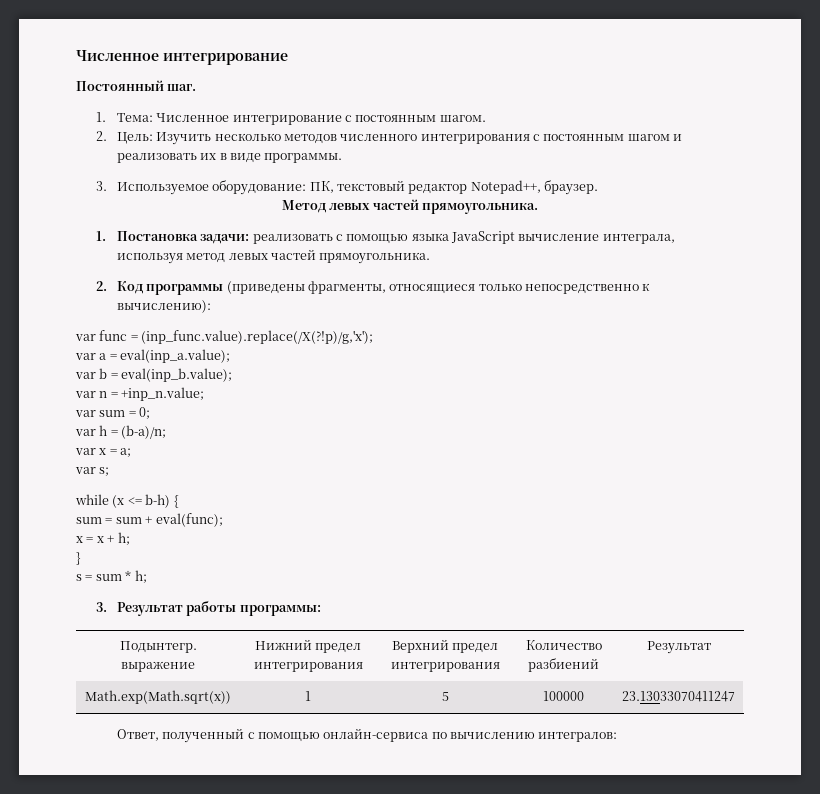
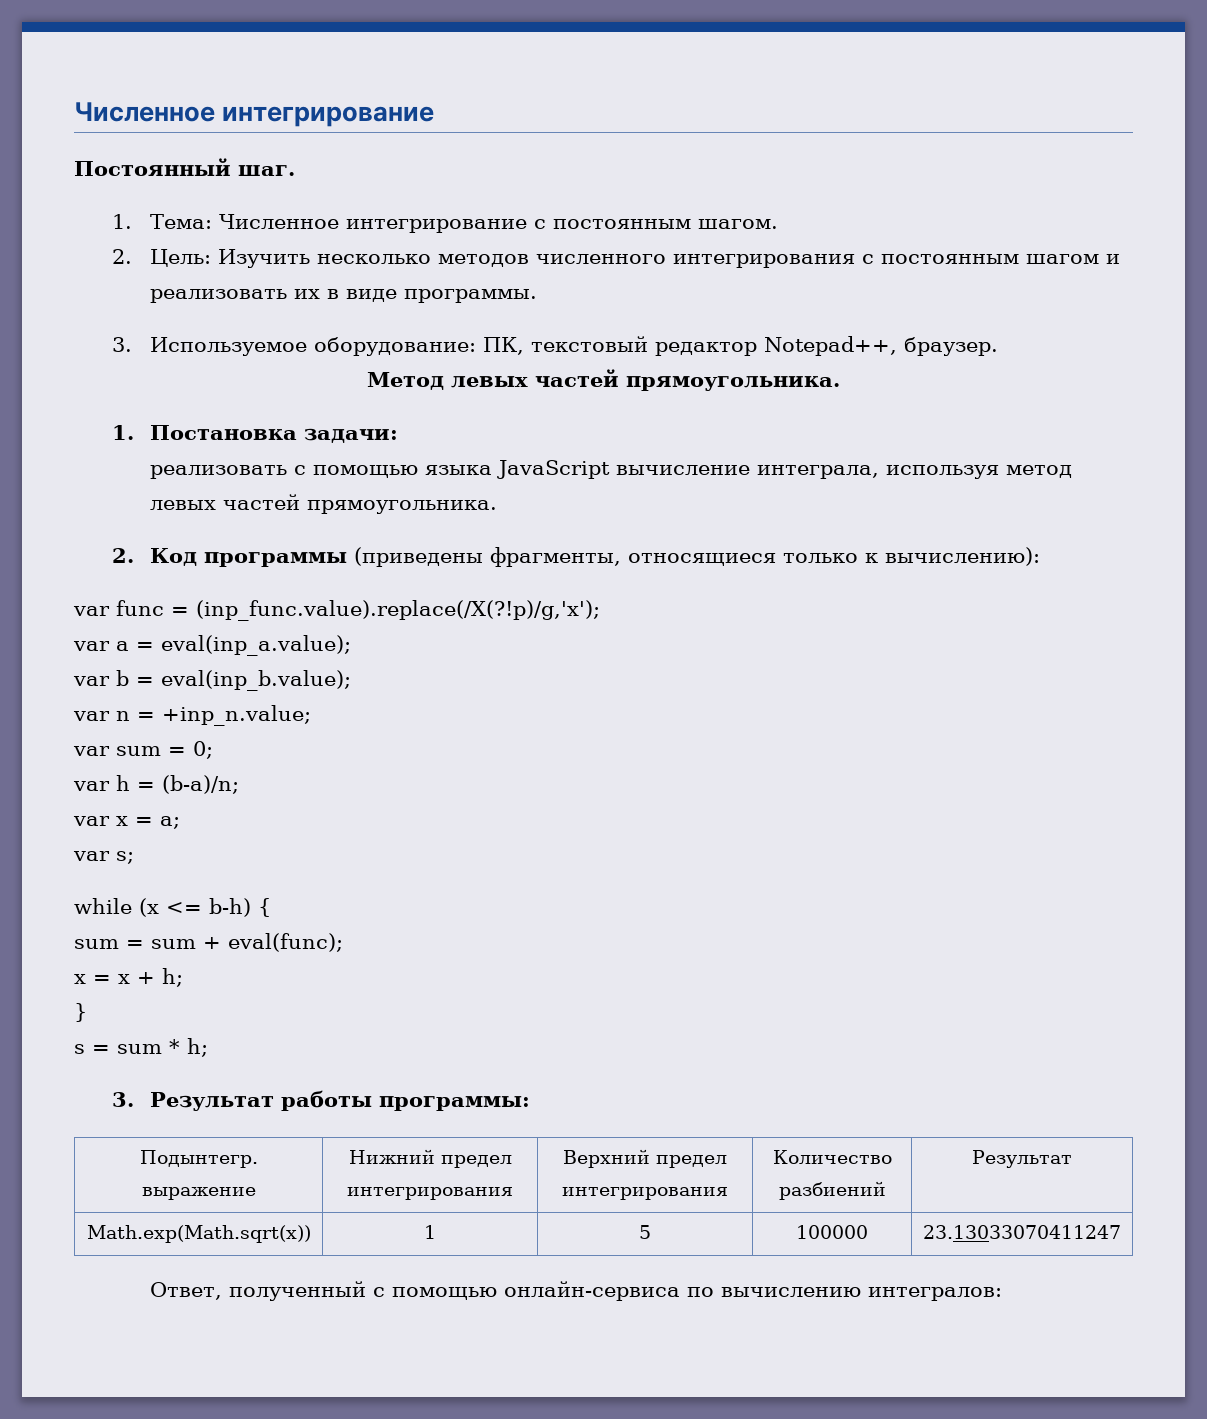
- 1. Постановка задачи: реализовать с помощью языка JavaScript вычисление интеграла, используя метод левых частей прямоугольника.
+ 1. Постановка задачи:
+ реализовать с помощью языка JavaScript вычисление интеграла, используя метод левых частей прямоугольника.
- 2. Код программы (приведены фрагменты, относящиеся только непосредственно к вычислению):
+ 2. Код программы (приведены фрагменты, относящиеся только к вычислению):

